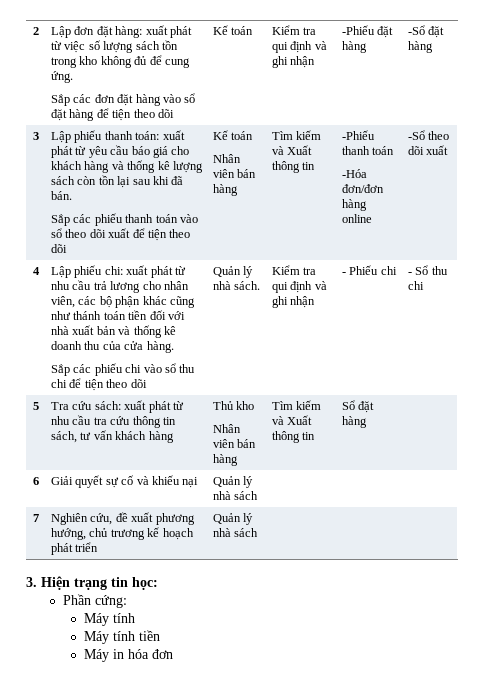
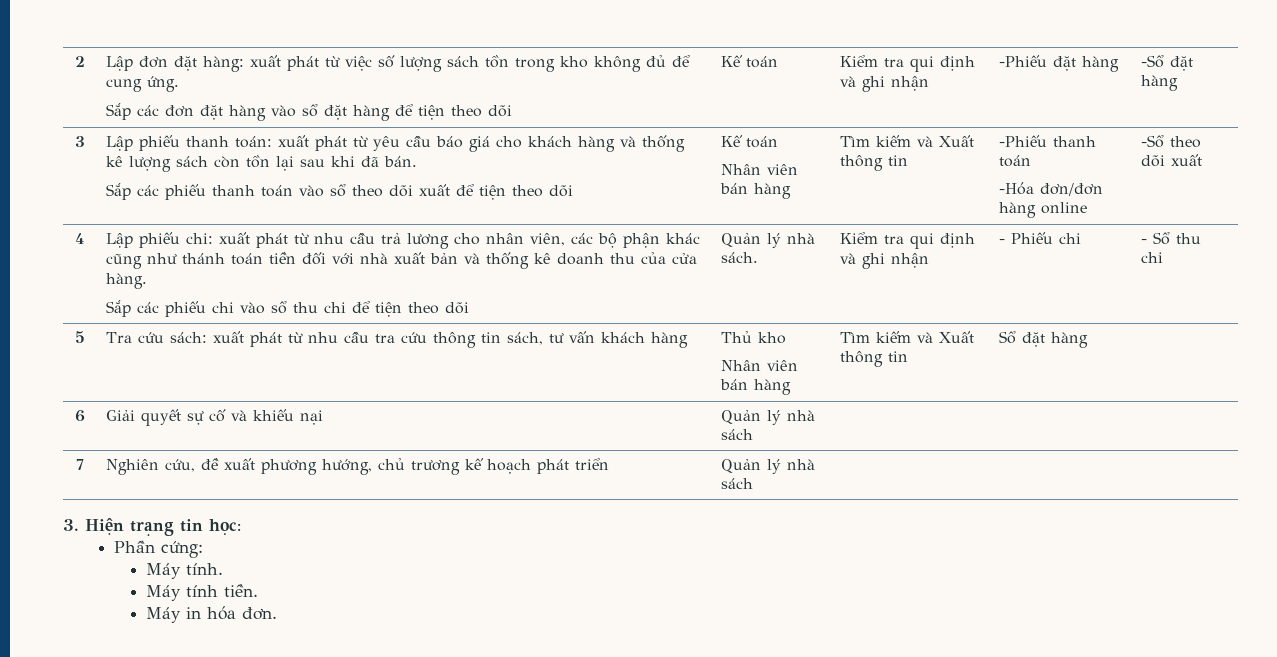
  Phần cứng:
- Máy tính
- Máy tính tiền
+ Máy tính.
+ Máy tính tiền.
- Máy in hóa đơn
+ Máy in hóa đơn.

